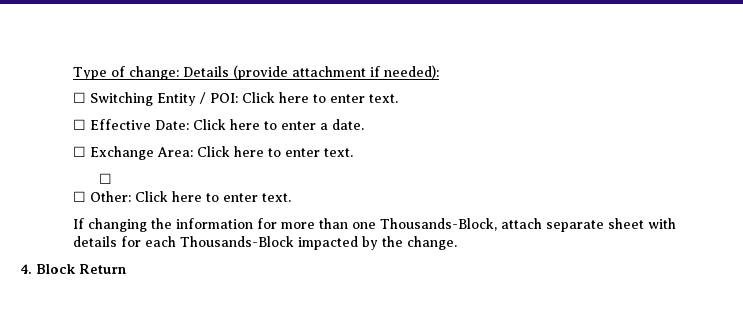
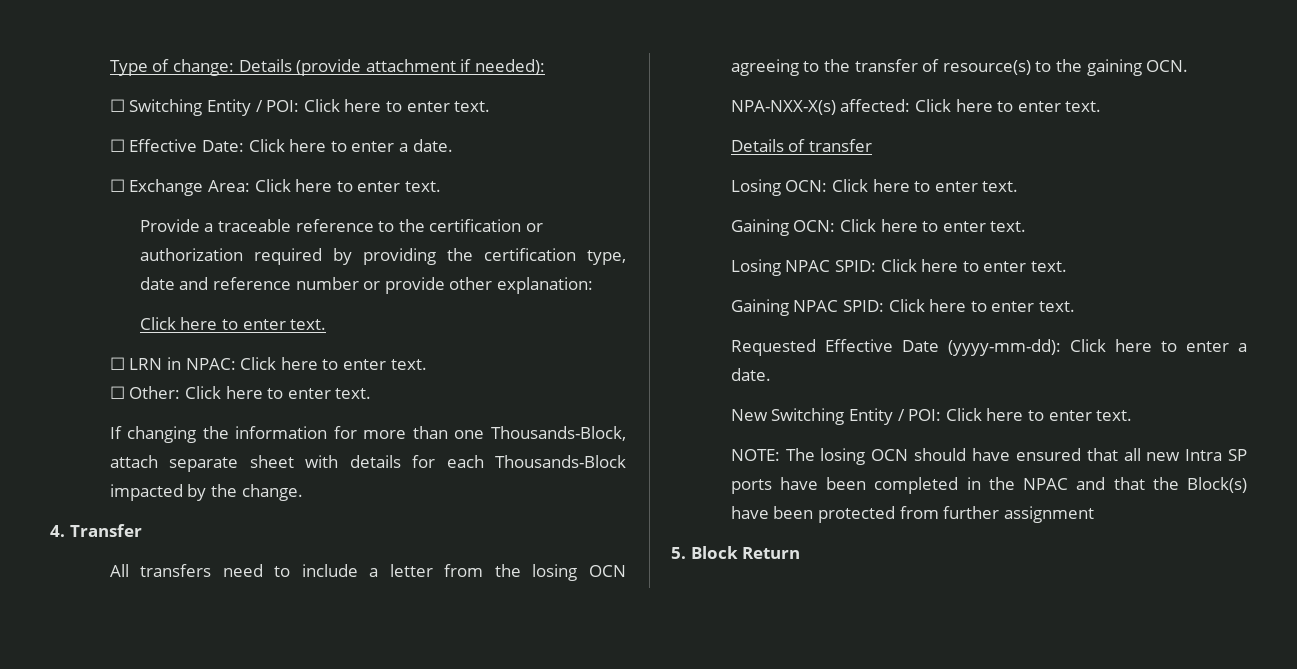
  ☐ Exchange Area: Click here to enter text.
- ☐
+ Provide a traceable reference to the certification or authorization required by providing the certification type, date and reference number or provide other explanation:
+ Click here to enter text.
+ ☐ LRN in NPAC: Click here to enter text.
- 4. Block Return
+ 4. Transfer
+ All transfers need to include a letter from the losing OCN agreeing to the transfer of resource(s) to the gaining OCN.
+ NPA-NXX-X(s) affected: Click here to enter text.
+ Details of transfer
+ Losing OCN: Click here to enter text.
+ Gaining OCN: Click here to enter text.
+ Losing NPAC SPID: Click here to enter text.
+ Gaining NPAC SPID: Click here to enter text.
+ Requested Effective Date (yyyy-mm-dd): Click here to enter a date.
+ New Switching Entity / POI: Click here to enter text.
+ NOTE: The losing OCN should have ensured that all new Intra SP ports have been completed in the NPAC and that the Block(s) have been protected from further assignment
+ 5. Block Return

